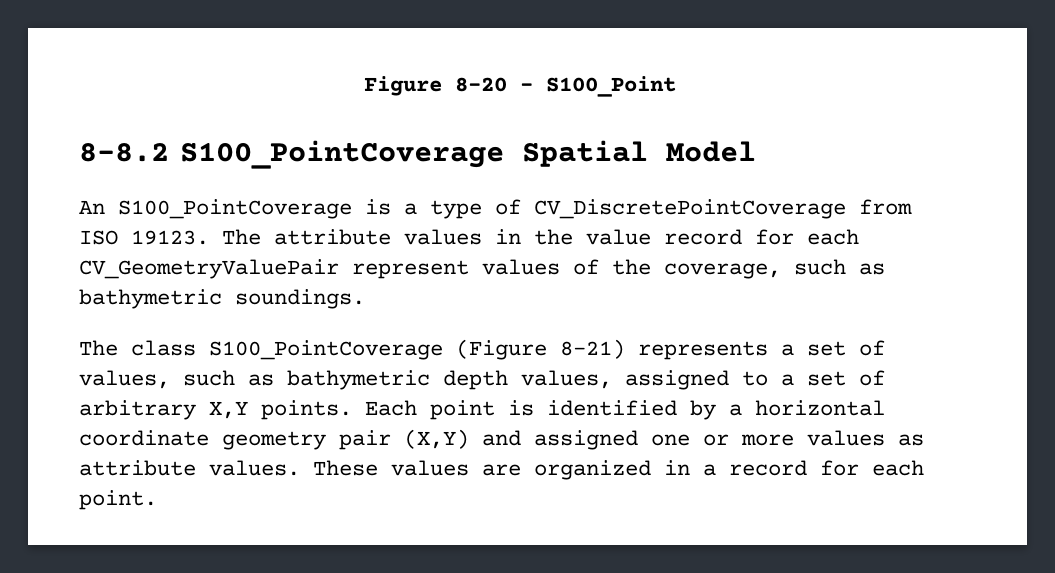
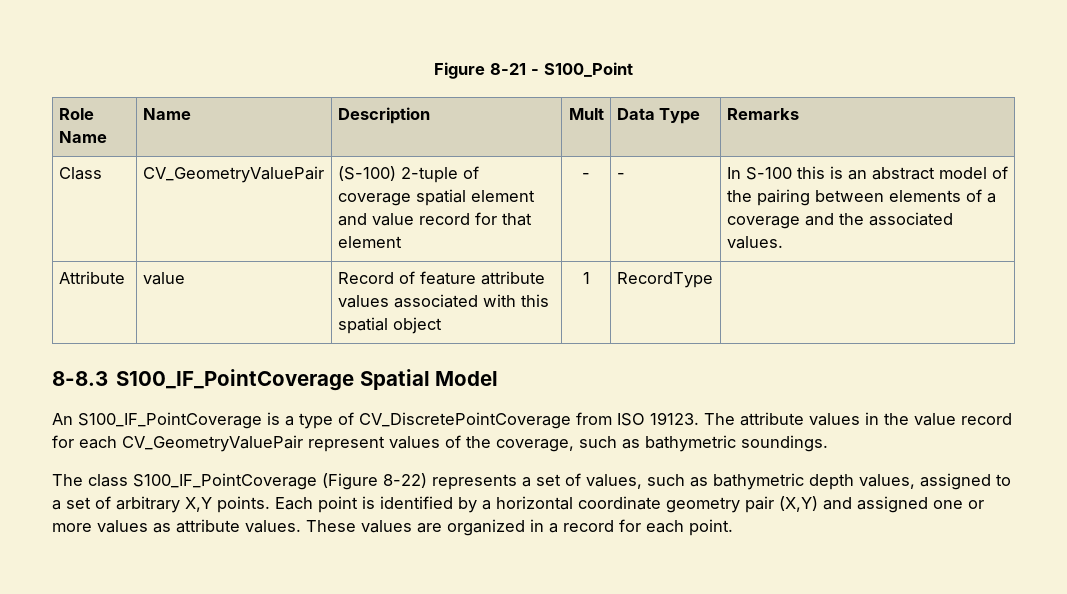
- Figure 8-20 - S100_Point
+ Figure 8-21 - S100_Point
- 8-8.2 S100_PointCoverage Spatial Model
+ Role Name | Name | Description | Mult | Data Type | Remarks
+ Class | CV_GeometryValuePair | (S-100) 2-tuple of coverage spatial element and value record for that element | - | - | In S-100 this is an abstract model of the pairing between elements of a coverage and the associated values.
+ Attribute | value | Record of feature attribute values associated with this spatial object | 1 | RecordType |
+ 8-8.3 S100_IF_PointCoverage Spatial Model
- An S100_PointCoverage is a type of CV_DiscretePointCoverage from ISO 19123.
+ An S100_IF_PointCoverage is a type of CV_DiscretePointCoverage from ISO 19123.
- The class S100_PointCoverage (Figure 8-21) represents a set of values, such as bathymetric depth values, assigned to a set of arbitrary X,Y points.
+ The class S100_IF_PointCoverage (Figure 8-22) represents a set of values, such as bathymetric depth values, assigned to a set of arbitrary X,Y points.

